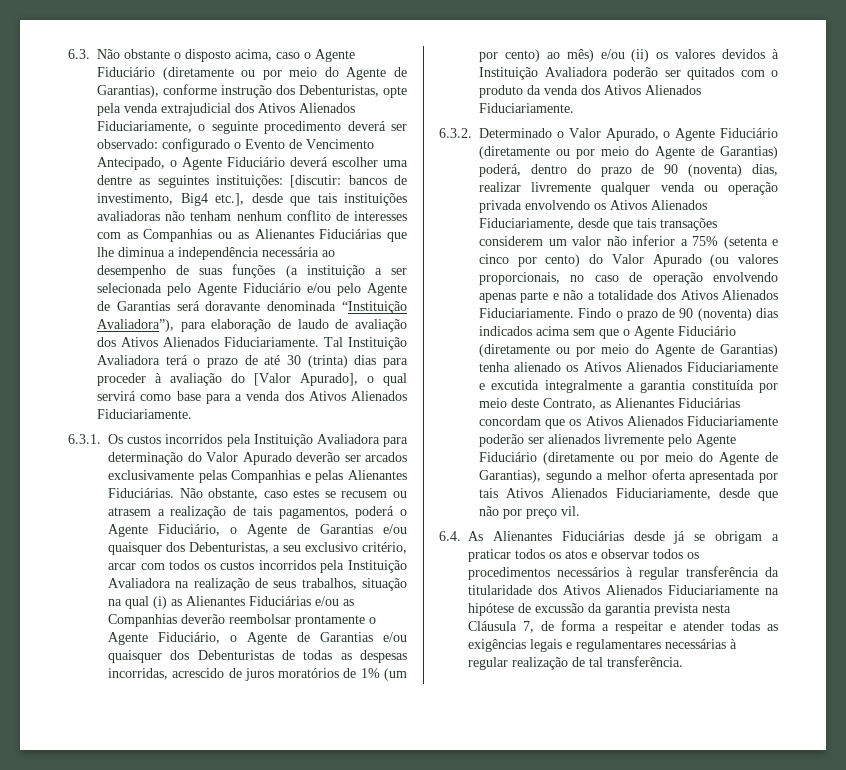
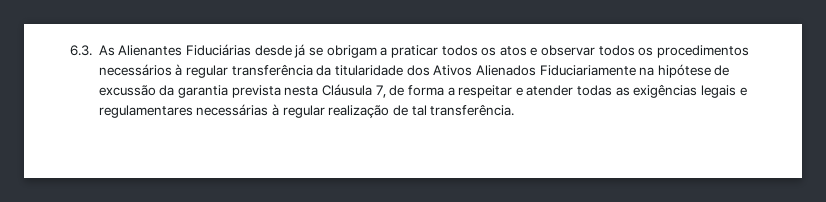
- 6.3. Não obstante o disposto acima, caso o Agente Fiduciário (diretamente ou por meio do Agente de Garantias), conforme instrução dos Debenturistas, opte pela venda extrajudicial dos Ativos Alienados Fiduciariamente, o seguinte procedimento deverá ser observado: configurado o Evento de Vencimento Antecipado, o Agente Fiduciário deverá escolher uma dentre as seguintes instituições: [discutir: bancos de investimento, Big4 etc.], desde que tais instituições avaliadoras não tenham nenhum conflito de interesses com as Companhias ou as Alienantes Fiduciárias que lhe diminua a independência necessária ao desempenho de suas funções (a instituição a ser selecionada pelo Agente Fiduciário e/ou pelo Agente de Garantias será doravante denominada “Instituição Avaliadora”), para elaboração de laudo de avaliação dos Ativos Alienados Fiduciariamente. Tal Instituição Avaliadora terá o prazo de até 30 (trinta) dias para proceder à avaliação do [Valor Apurado], o qual servirá como base para a venda dos Ativos Alienados Fiduciariamente.
- 6.3.1. Os custos incorridos pela Instituição Avaliadora para determinação do Valor Apurado deverão ser arcados exclusivamente pelas Companhias e pelas Alienantes Fiduciárias. Não obstante, caso estes se recusem ou atrasem a realização de tais pagamentos, poderá o Agente Fiduciário, o Agente de Garantias e/ou quaisquer dos Debenturistas, a seu exclusivo critério, arcar com todos os custos incorridos pela Instituição Avaliadora na realização de seus trabalhos, situação na qual (i) as Alienantes Fiduciárias e/ou as Companhias deverão reembolsar prontamente o Agente Fiduciário, o Agente de Garantias e/ou quaisquer dos Debenturistas de todas as despesas incorridas, acrescido de juros moratórios de 1% (um por cento) ao mês) e/ou (ii) os valores devidos à Instituição Avaliadora poderão ser quitados com o produto da venda dos Ativos Alienados Fiduciariamente.
- 6.3.2. Determinado o Valor Apurado, o Agente Fiduciário (diretamente ou por meio do Agente de Garantias) poderá, dentro do prazo de 90 (noventa) dias, realizar livremente qualquer venda ou operação privada envolvendo os Ativos Alienados Fiduciariamente, desde que tais transações considerem um valor não inferior a 75% (setenta e cinco por cento) do Valor Apurado (ou valores proporcionais, no caso de operação envolvendo apenas parte e não a totalidade dos Ativos Alienados Fiduciariamente. Findo o prazo de 90 (noventa) dias indicados acima sem que o Agente Fiduciário (diretamente ou por meio do Agente de Garantias) tenha alienado os Ativos Alienados Fiduciariamente e excutida integralmente a garantia constituída por meio deste Contrato, as Alienantes Fiduciárias concordam que os Ativos Alienados Fiduciariamente poderão ser alienados livremente pelo Agente Fiduciário (diretamente ou por meio do Agente de Garantias), segundo a melhor oferta apresentada por tais Ativos Alienados Fiduciariamente, desde que não por preço vil.
- 6.4. As Alienantes Fiduciárias desde já se obrigam a praticar todos os atos e observar todos os procedimentos necessários à regular transferência da titularidade dos Ativos Alienados Fiduciariamente na hipótese de excussão da garantia prevista nesta Cláusula 7, de forma a respeitar e atender todas as exigências legais e regulamentares necessárias à regular realização de tal transferência.
+ 6.3. As Alienantes Fiduciárias desde já se obrigam a praticar todos os atos e observar todos os procedimentos necessários à regular transferência da titularidade dos Ativos Alienados Fiduciariamente na hipótese de excussão da garantia prevista nesta Cláusula 7, de forma a respeitar e atender todas as exigências legais e regulamentares necessárias à regular realização de tal transferência.

